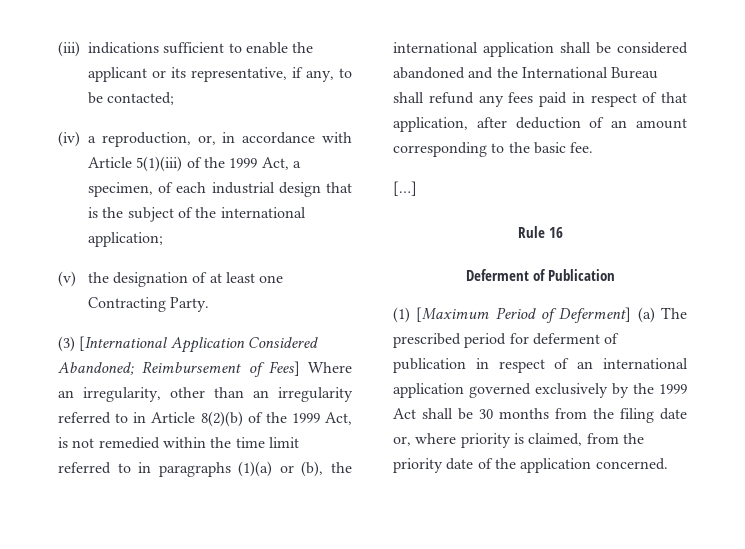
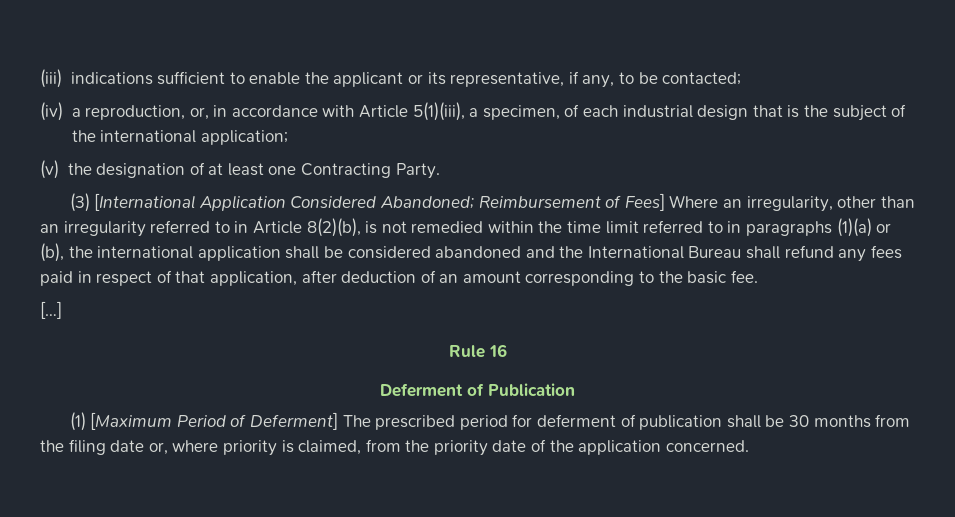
- (iv) a reproduction, or, in accordance with Article 5(1)(iii) of the 1999 Act, a specimen, of each industrial design that is the subject of the international application;
+ (iv) a reproduction, or, in accordance with Article 5(1)(iii), a specimen, of each industrial design that is the subject of the international application;
- Reimbursement of Fees] Where an irregularity, other than an irregularity referred to in Article 8(2)(b) of the 1999 Act, is not remedied within the time limit referred to in paragraphs (1)(a) or (b), the international application shall be considered abandoned and the International Bureau shall refund any fees paid in respect of that application, after deduction of an amount corresponding to the basic fee.
+ Reimbursement of Fees] Where an irregularity, other than an irregularity referred to in Article 8(2)(b), is not remedied within the time limit referred to in paragraphs (1)(a) or (b), the international application shall be considered abandoned and the International Bureau shall refund any fees paid in respect of that application, after deduction of an amount corresponding to the basic fee.
- (1) [Maximum Period of Deferment] (a) The prescribed period for deferment of publication in respect of an international application governed exclusively by the 1999 Act shall be 30 months from the filing date or, where priority is claimed, from the priority date of the application concerned.
+ (1) [Maximum Period of Deferment] The prescribed period for deferment of publication shall be 30 months from the filing date or, where priority is claimed, from the priority date of the application concerned.

